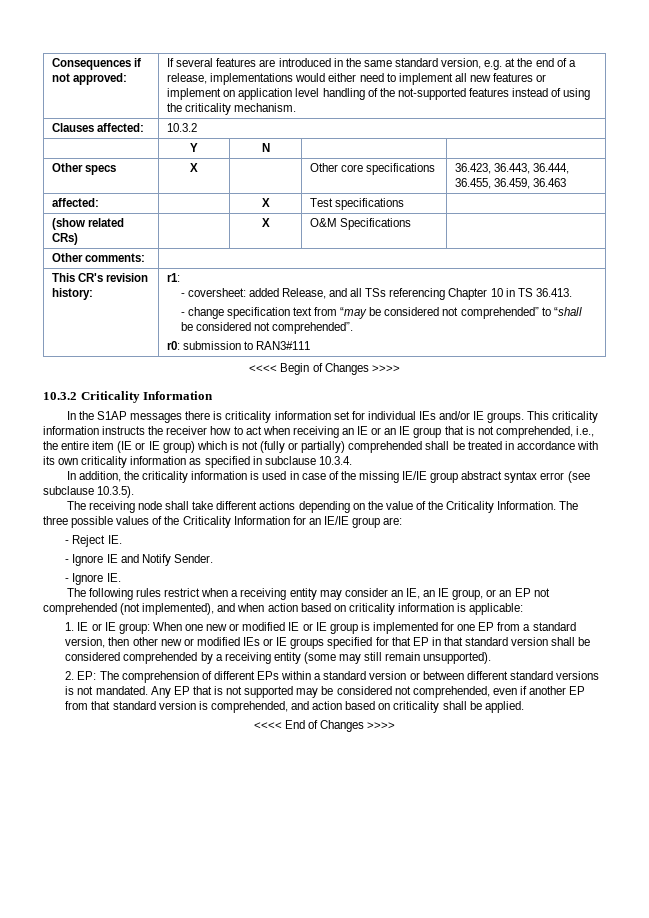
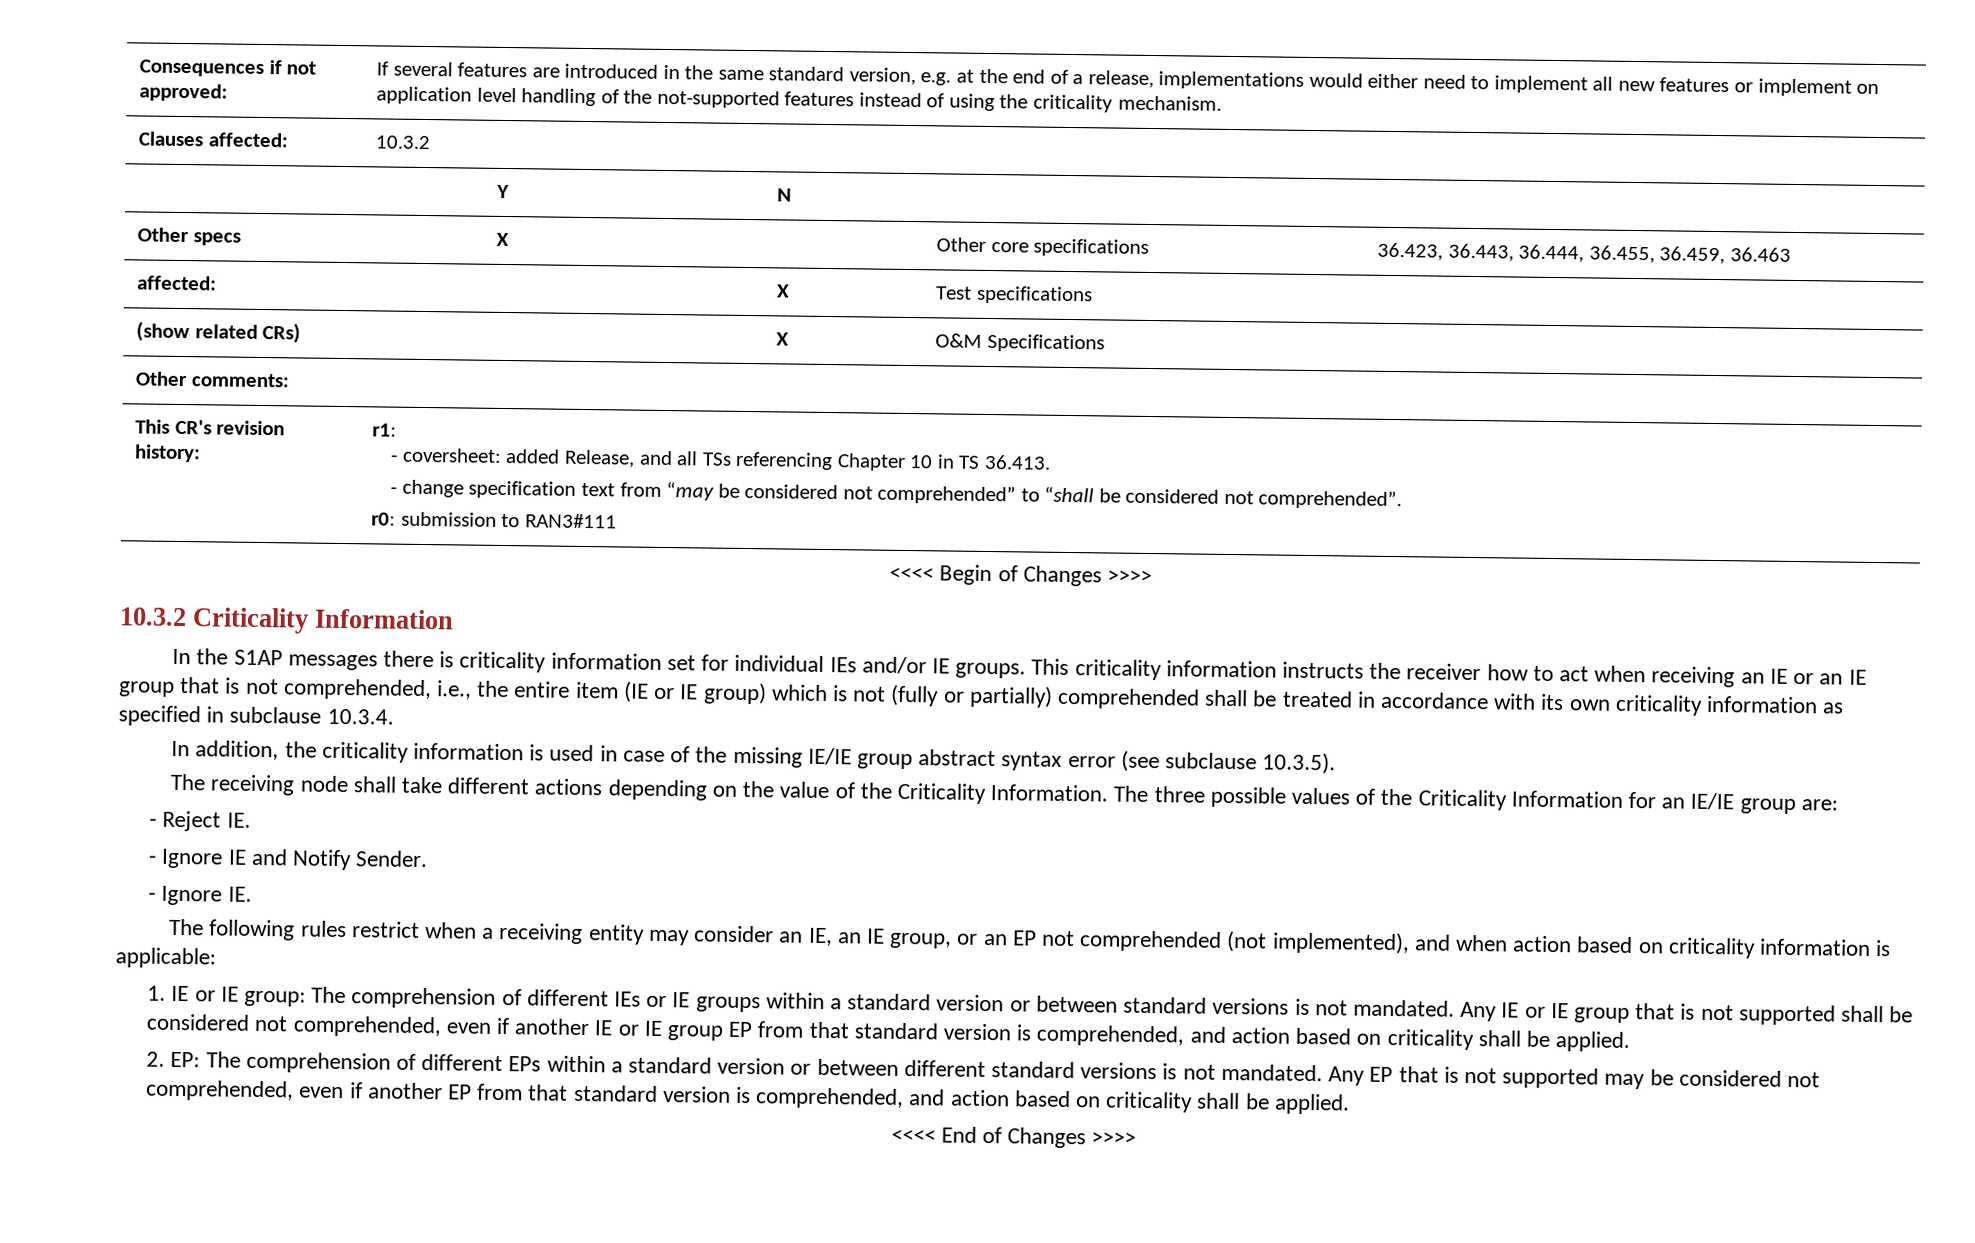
- 1. IE or IE group: When one new or modified IE or IE group is implemented for one EP from a standard version, then other new or modified IEs or IE groups specified for that EP in that standard version shall be considered comprehended by a receiving entity (some may still remain unsupported).
+ 1. IE or IE group: The comprehension of different IEs or IE groups within a standard version or between standard versions is not mandated. Any IE or IE group that is not supported shall be considered not comprehended, even if another IE or IE group EP from that standard version is comprehended, and action based on criticality shall be applied.

